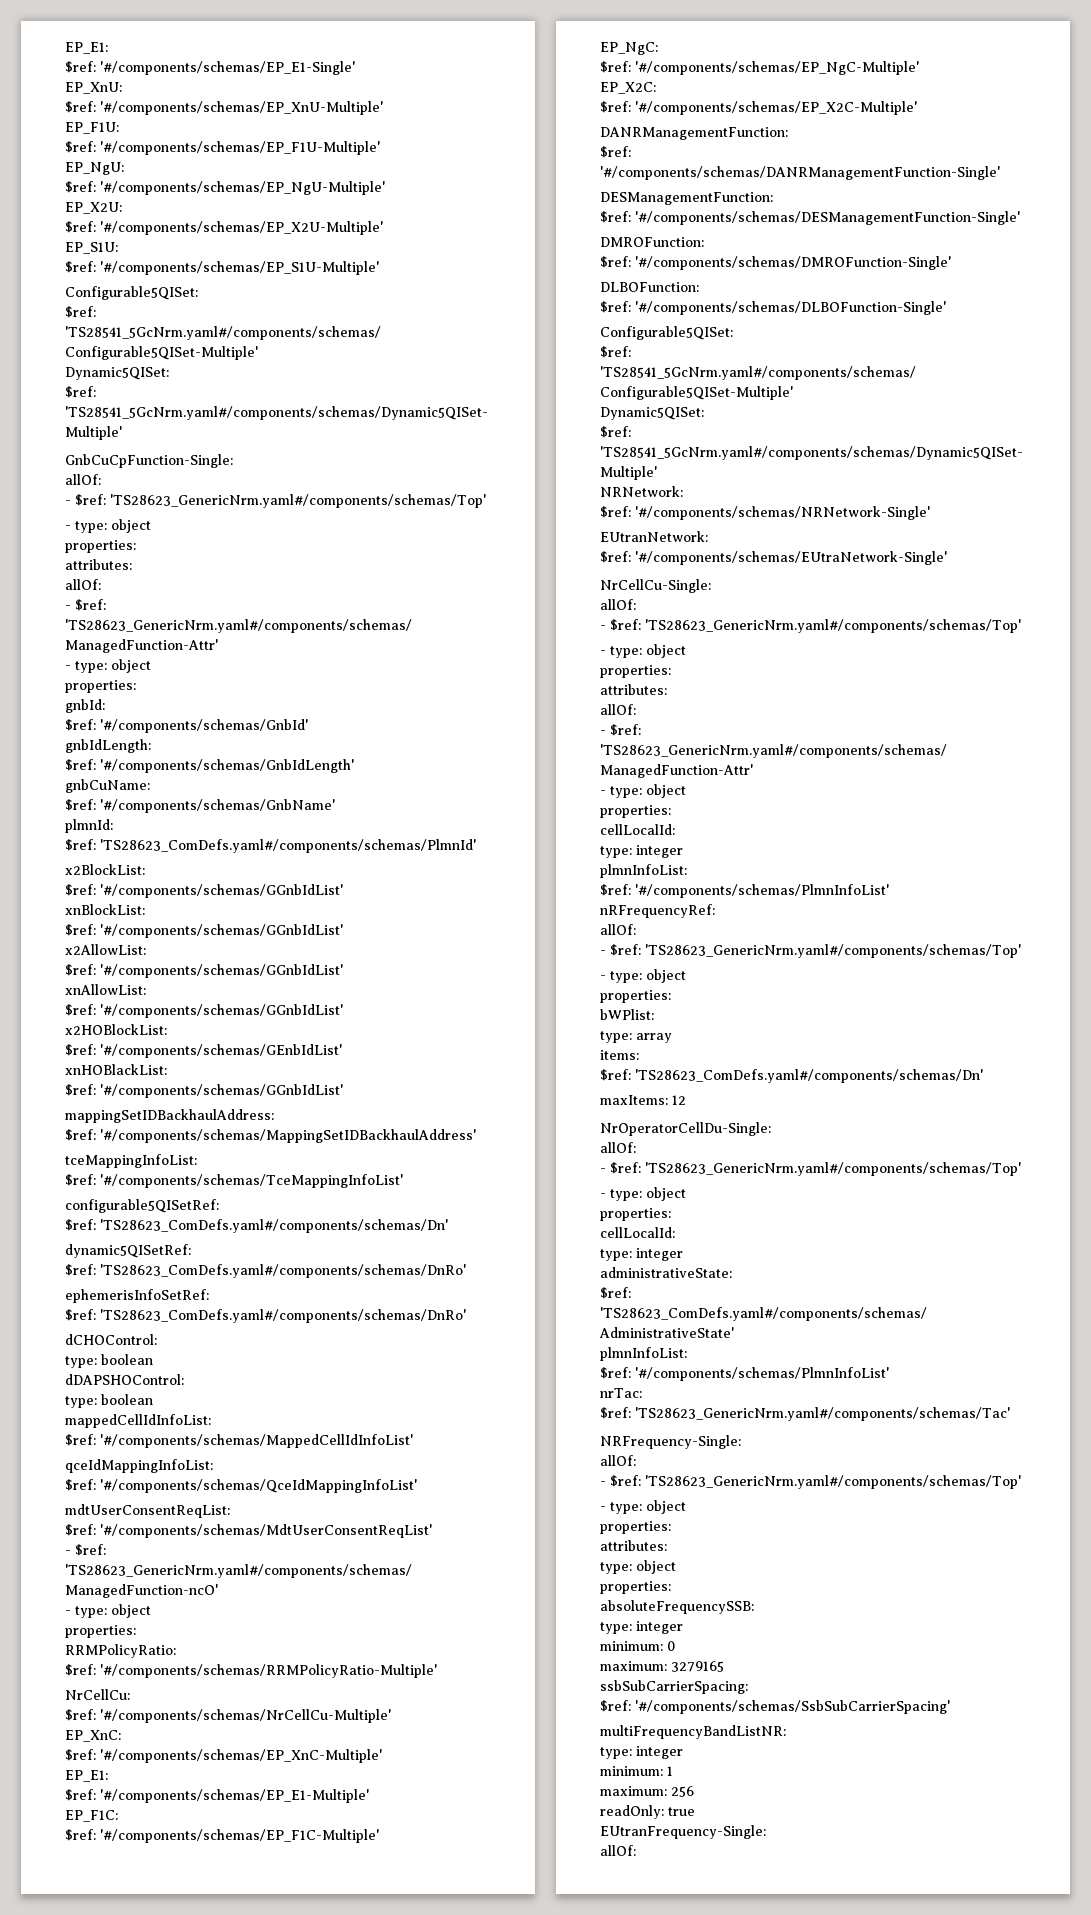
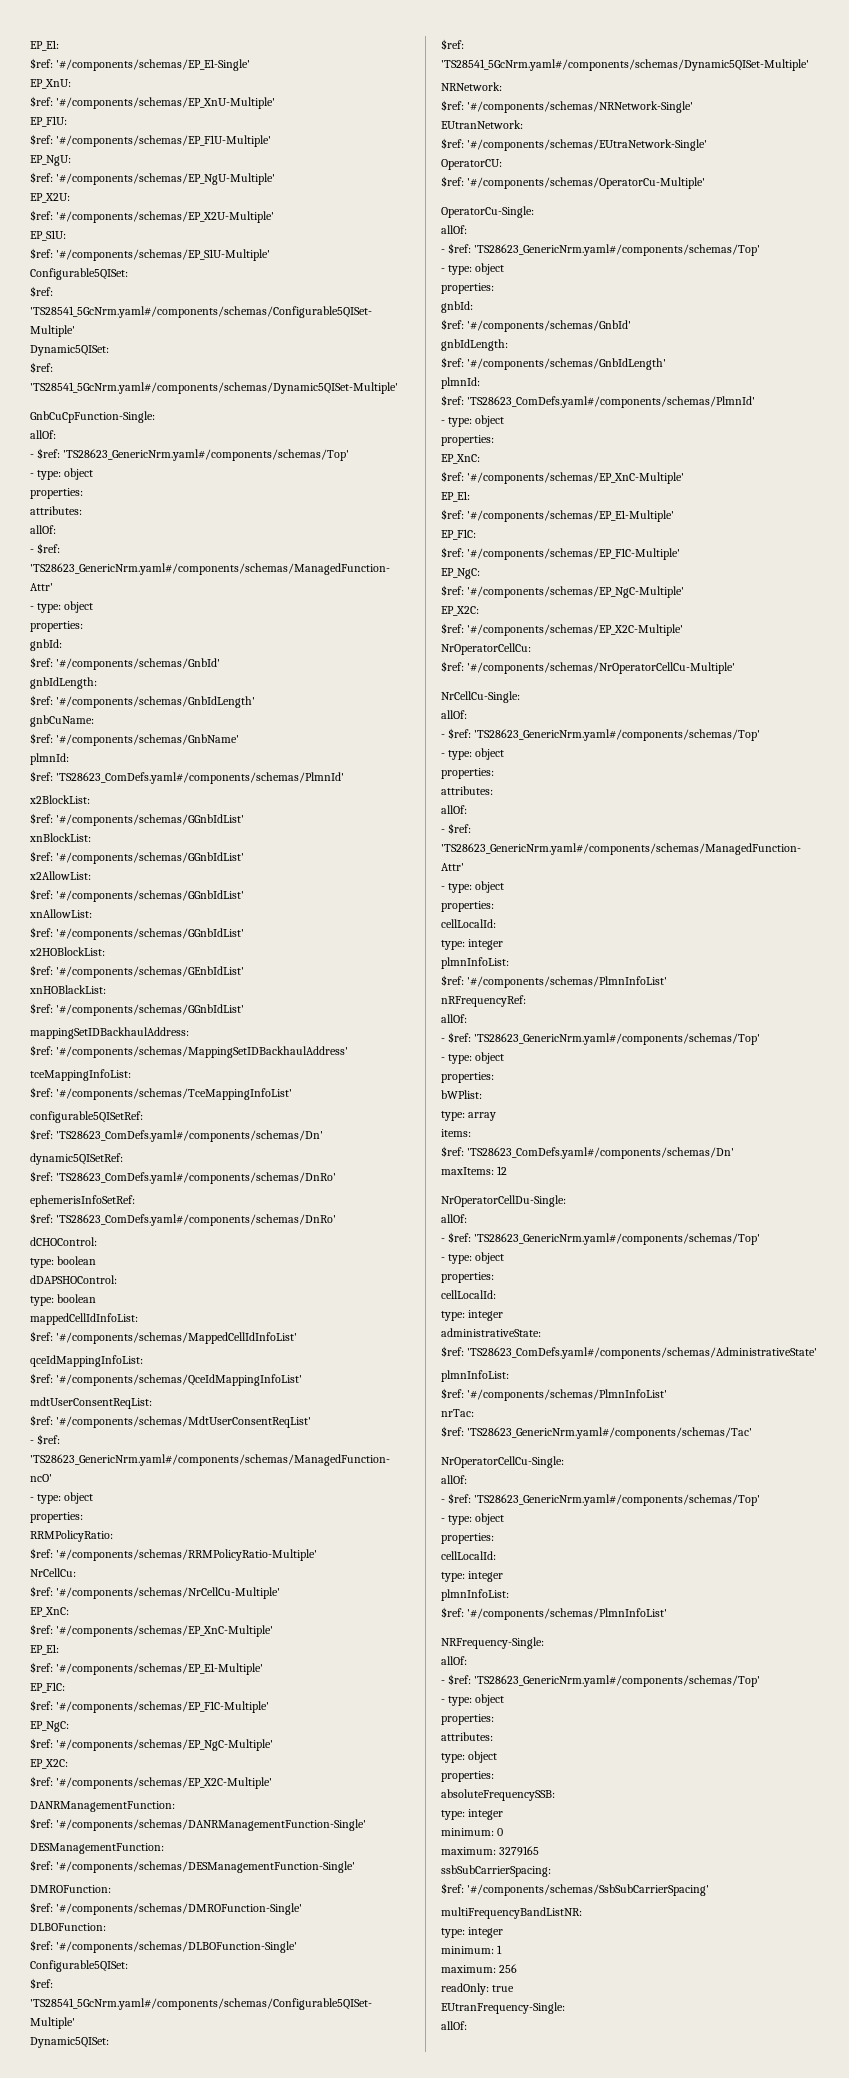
+ OperatorCU:
+ $ref: '#/components/schemas/OperatorCu-Multiple'
+ OperatorCu-Single:
+ allOf:
+ - $ref: 'TS28623_GenericNrm.yaml#/components/schemas/Top'
+ - type: object
+ properties:
+ gnbId:
+ $ref: '#/components/schemas/GnbId'
+ gnbIdLength:
+ $ref: '#/components/schemas/GnbIdLength'
+ plmnId:
+ $ref: 'TS28623_ComDefs.yaml#/components/schemas/PlmnId'
+ - type: object
+ properties:
+ EP_XnC:
+ $ref: '#/components/schemas/EP_XnC-Multiple'
+ EP_E1:
+ $ref: '#/components/schemas/EP_E1-Multiple'
+ EP_F1C:
+ $ref: '#/components/schemas/EP_F1C-Multiple'
+ EP_NgC:
+ $ref: '#/components/schemas/EP_NgC-Multiple'
+ EP_X2C:
+ $ref: '#/components/schemas/EP_X2C-Multiple'
+ NrOperatorCellCu:
+ $ref: '#/components/schemas/NrOperatorCellCu-Multiple'
+ NrOperatorCellCu-Single:
+ allOf:
+ - $ref: 'TS28623_GenericNrm.yaml#/components/schemas/Top'
+ - type: object
+ properties:
+ cellLocalId:
+ type: integer
+ plmnInfoList:
+ $ref: '#/components/schemas/PlmnInfoList'

